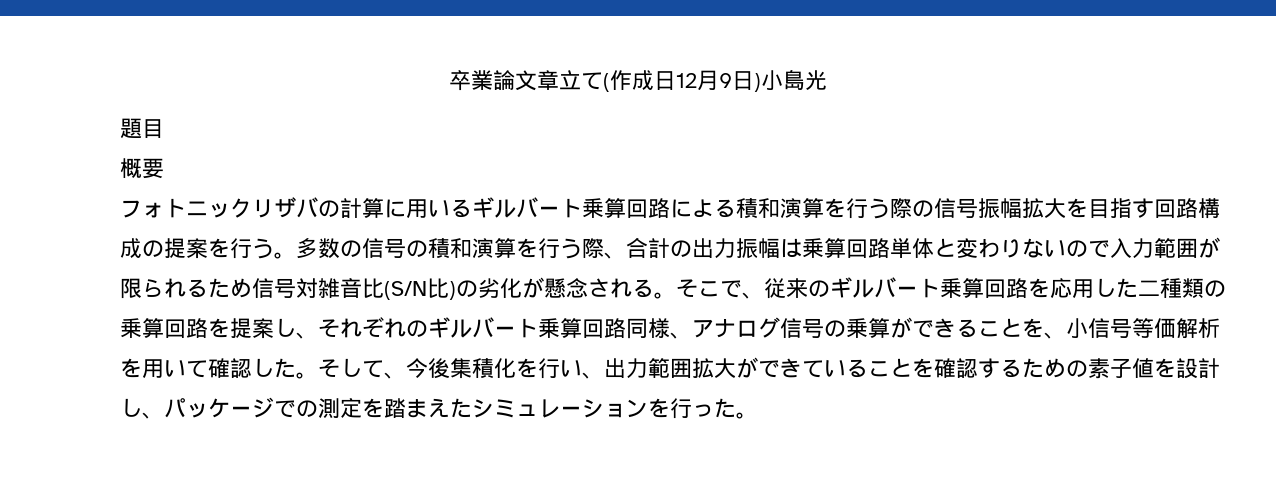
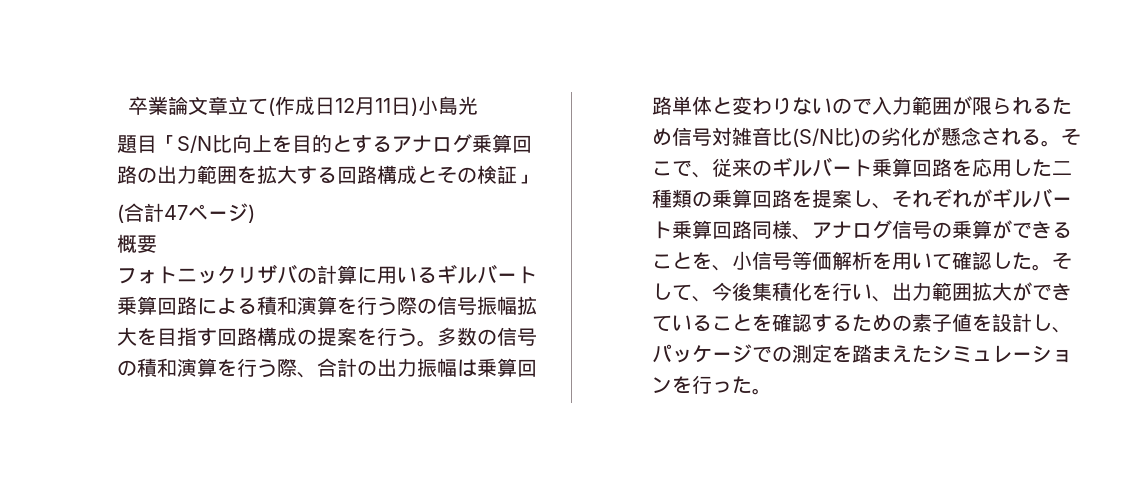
- 卒業論文章立て(作成日12月9日)小島光
+ 卒業論文章立て(作成日12月11日)小島光
- 題目
+ 題目「S/N比向上を目的とするアナログ乗算回路の出力範囲を拡大する回路構成とその検証」
+ (合計47ページ)
- そこで、従来のギルバート乗算回路を応用した二種類の乗算回路を提案し、それぞれのギルバート乗算回路同様、アナログ信号の乗算ができることを、小信号等価解析を用いて確認した。
+ そこで、従来のギルバート乗算回路を応用した二種類の乗算回路を提案し、それぞれがギルバート乗算回路同様、アナログ信号の乗算ができることを、小信号等価解析を用いて確認した。

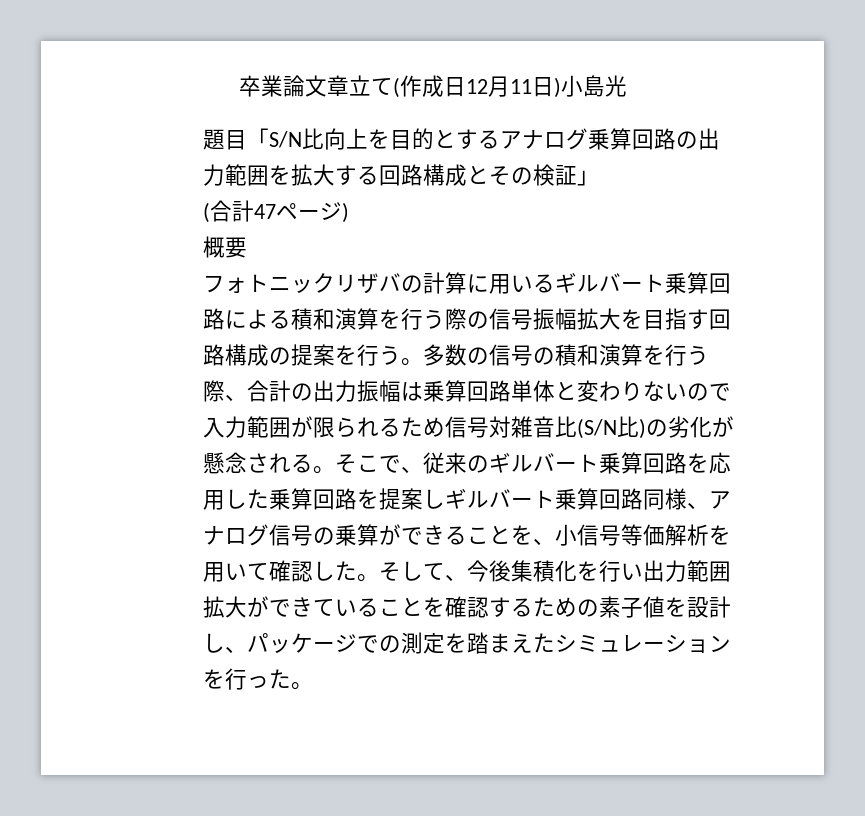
- そこで、従来のギルバート乗算回路を応用した二種類の乗算回路を提案し、それぞれがギルバート乗算回路同様、アナログ信号の乗算ができることを、小信号等価解析を用いて確認した。
+ そこで、従来のギルバート乗算回路を応用した乗算回路を提案しギルバート乗算回路同様、アナログ信号の乗算ができることを、小信号等価解析を用いて確認した。
- そして、今後集積化を行い、出力範囲拡大ができていることを確認するための素子値を設計し、パッケージでの測定を踏まえたシミュレーションを行った。
+ そして、今後集積化を行い出力範囲拡大ができていることを確認するための素子値を設計し、パッケージでの測定を踏まえたシミュレーションを行った。

